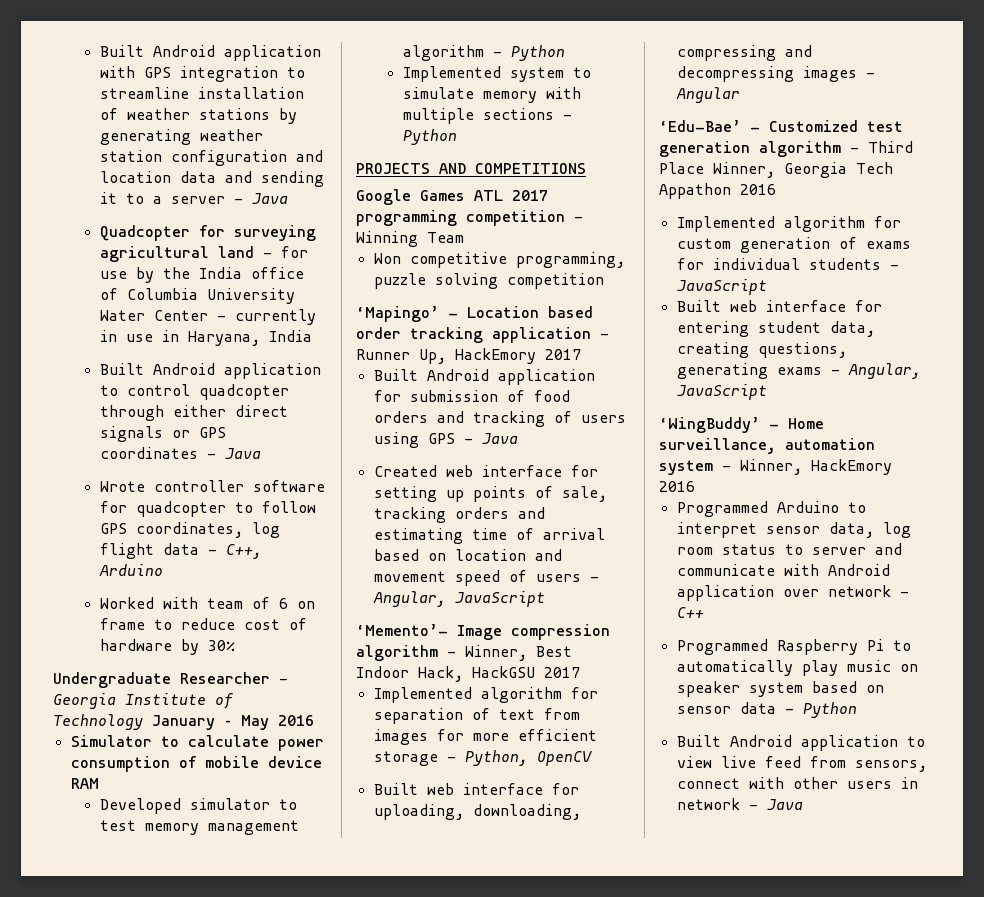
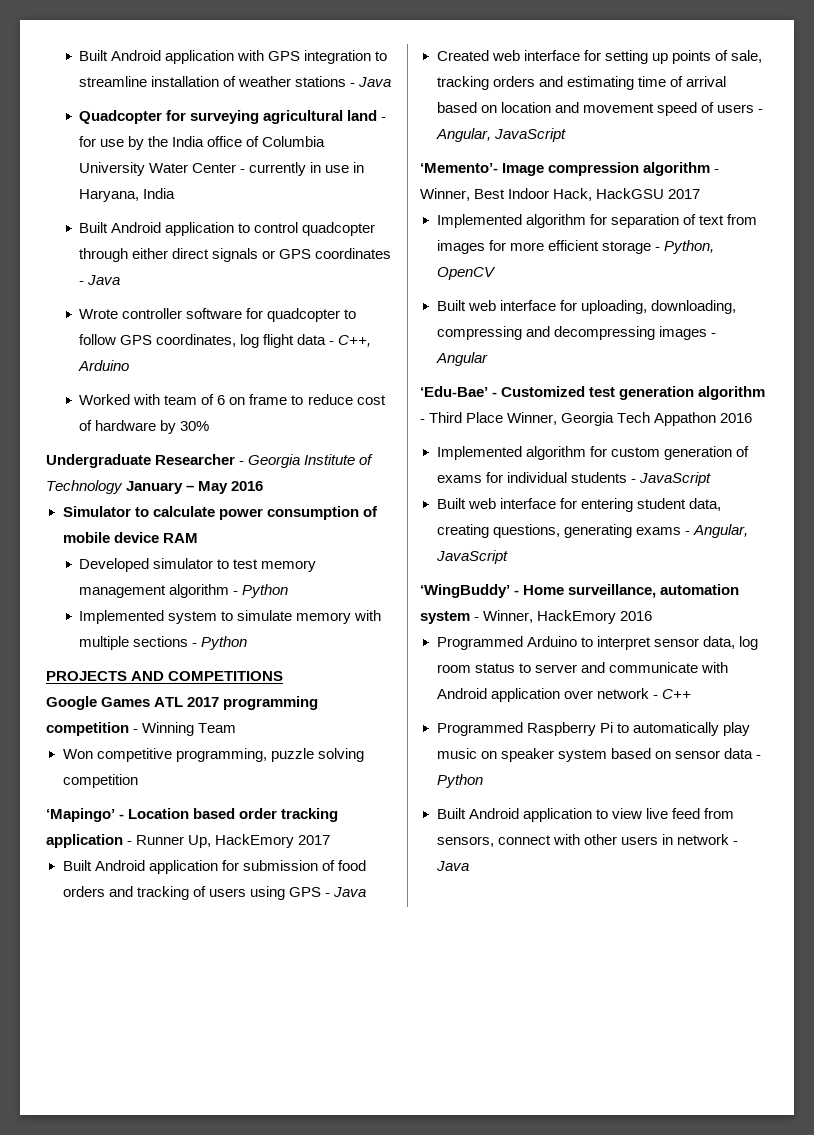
- Built Android application with GPS integration to streamline installation of weather stations by generating weather station configuration and location data and sending it to a server - Java
+ Built Android application with GPS integration to streamline installation of weather stations - Java

